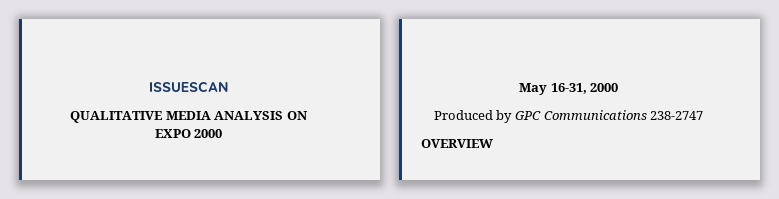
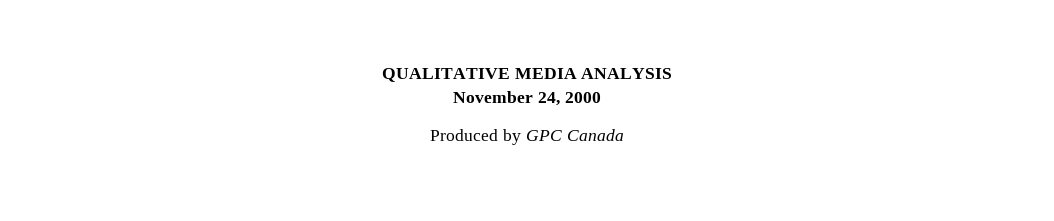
- ISSUESCAN
- QUALITATIVE MEDIA ANALYSIS ON
- EXPO 2000
- May 16-31, 2000
+ QUALITATIVE MEDIA ANALYSIS
+ November 24, 2000
- Produced by GPC Communications 238-2747
- OVERVIEW
+ Produced by GPC Canada

